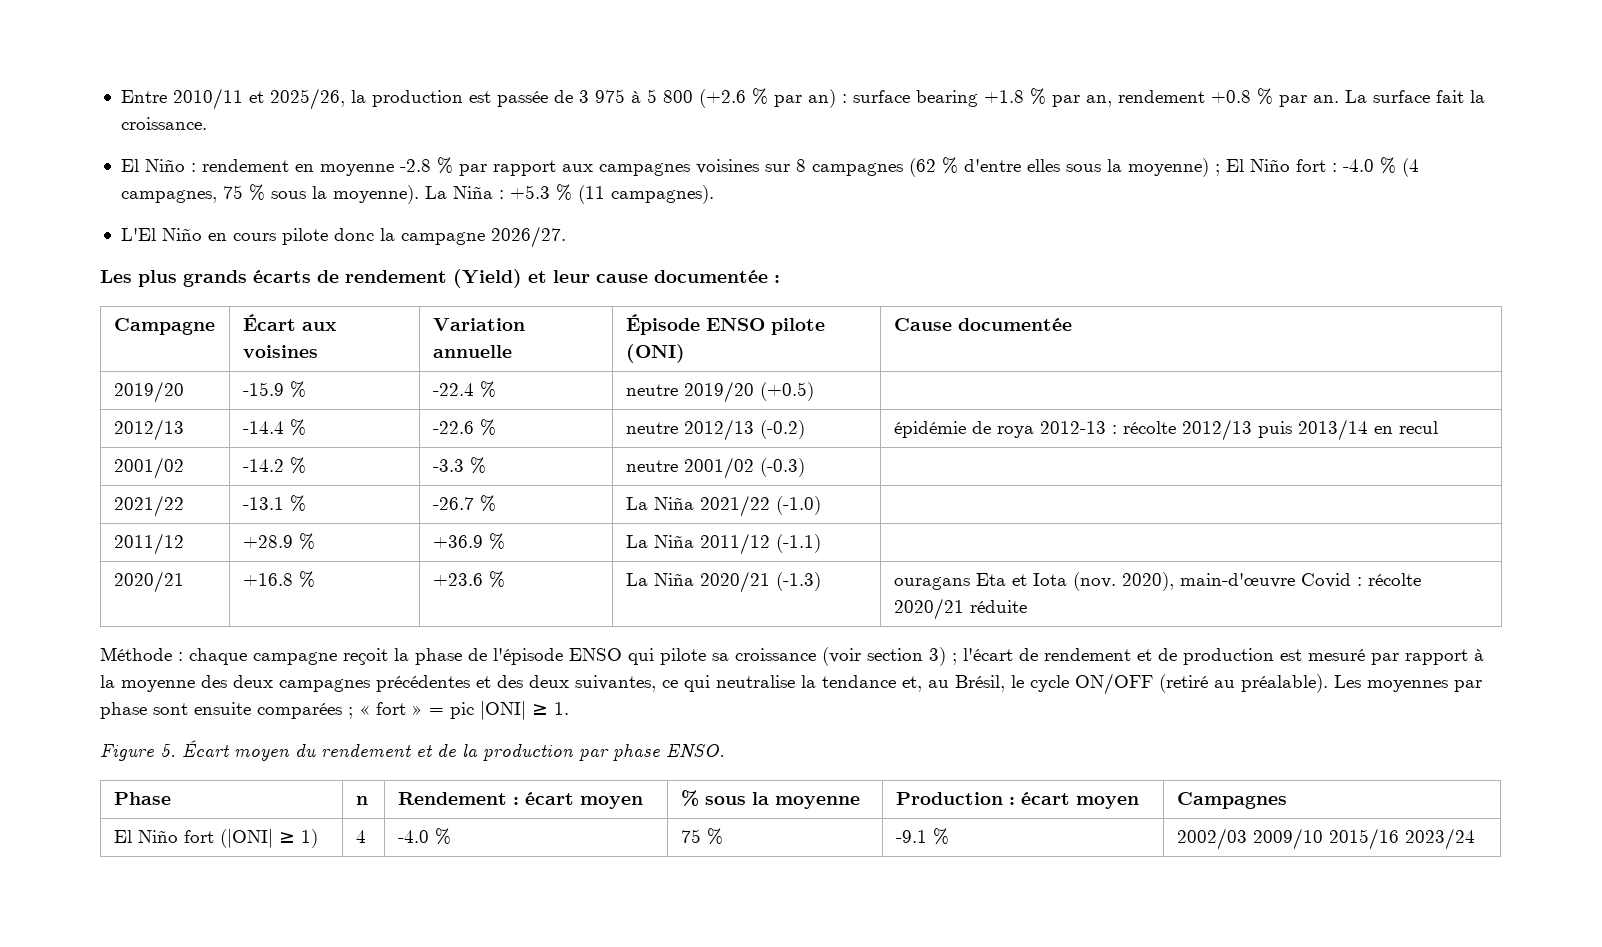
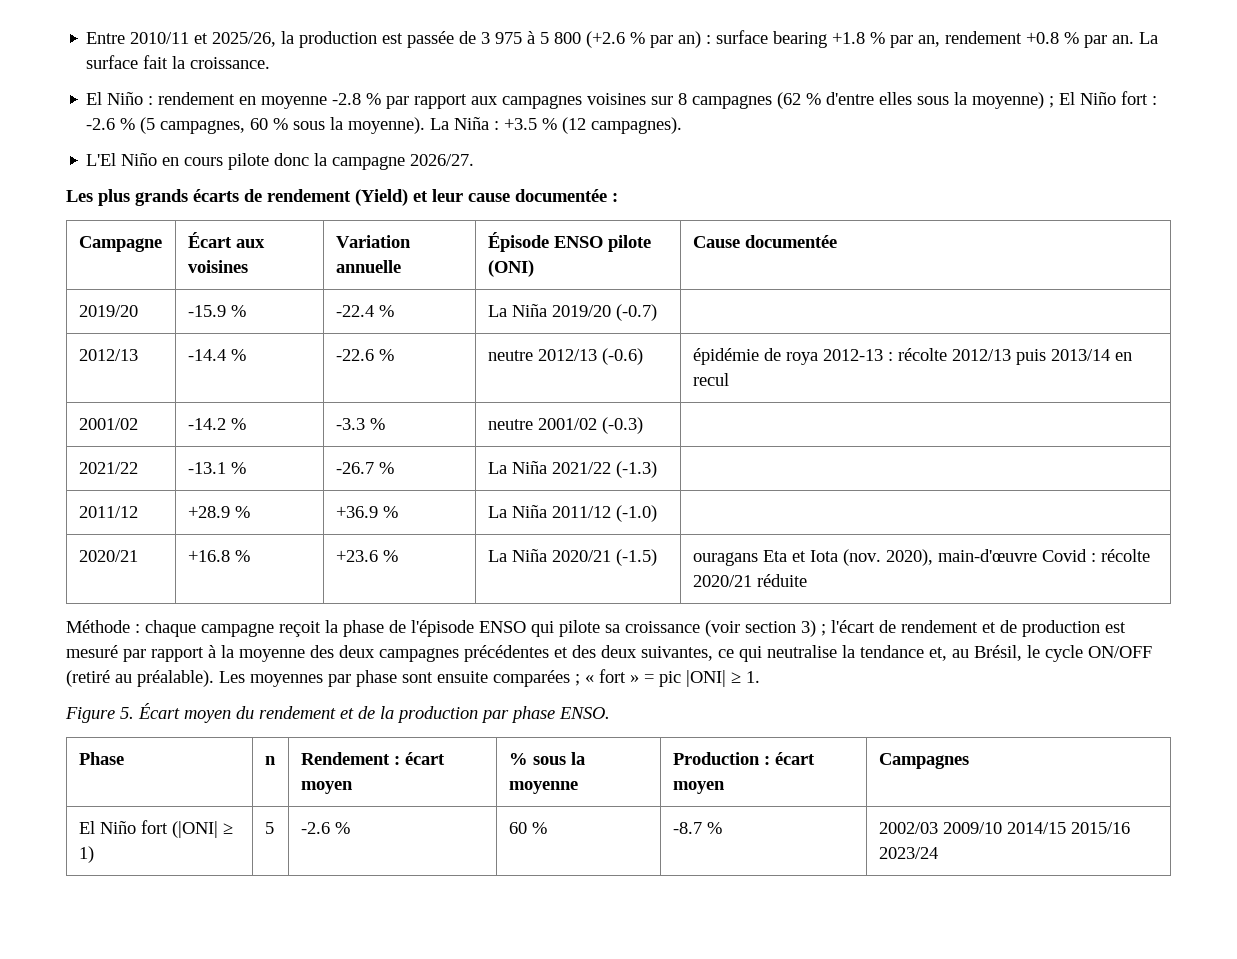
- El Niño : rendement en moyenne -2.8 % par rapport aux campagnes voisines sur 8 campagnes (62 % d'entre elles sous la moyenne) ; El Niño fort : -4.0 % (4 campagnes, 75 % sous la moyenne).
+ El Niño : rendement en moyenne -2.8 % par rapport aux campagnes voisines sur 8 campagnes (62 % d'entre elles sous la moyenne) ; El Niño fort : -2.6 % (5 campagnes, 60 % sous la moyenne).
- La Niña : +5.3 % (11 campagnes).
+ La Niña : +3.5 % (12 campagnes).
- 2019/20 | -15.9 % | -22.4 % | neutre 2019/20 (+0.5) |
+ 2019/20 | -15.9 % | -22.4 % | La Niña 2019/20 (-0.7) |
- 2012/13 | -14.4 % | -22.6 % | neutre 2012/13 (-0.2) | épidémie de roya 2012-13 : récolte 2012/13 puis 2013/14 en recul
+ 2012/13 | -14.4 % | -22.6 % | neutre 2012/13 (-0.6) | épidémie de roya 2012-13 : récolte 2012/13 puis 2013/14 en recul
- 2021/22 | -13.1 % | -26.7 % | La Niña 2021/22 (-1.0) |
+ 2021/22 | -13.1 % | -26.7 % | La Niña 2021/22 (-1.3) |
- 2011/12 | +28.9 % | +36.9 % | La Niña 2011/12 (-1.1) |
+ 2011/12 | +28.9 % | +36.9 % | La Niña 2011/12 (-1.0) |
- 2020/21 | +16.8 % | +23.6 % | La Niña 2020/21 (-1.3) | ouragans Eta et Iota (nov. 2020), main-d'œuvre Covid : récolte 2020/21 réduite
+ 2020/21 | +16.8 % | +23.6 % | La Niña 2020/21 (-1.5) | ouragans Eta et Iota (nov. 2020), main-d'œuvre Covid : récolte 2020/21 réduite
- El Niño fort (|ONI| ≥ 1) | 4 | -4.0 % | 75 % | -9.1 % | 2002/03 2009/10 2015/16 2023/24
+ El Niño fort (|ONI| ≥ 1) | 5 | -2.6 % | 60 % | -8.7 % | 2002/03 2009/10 2014/15 2015/16 2023/24

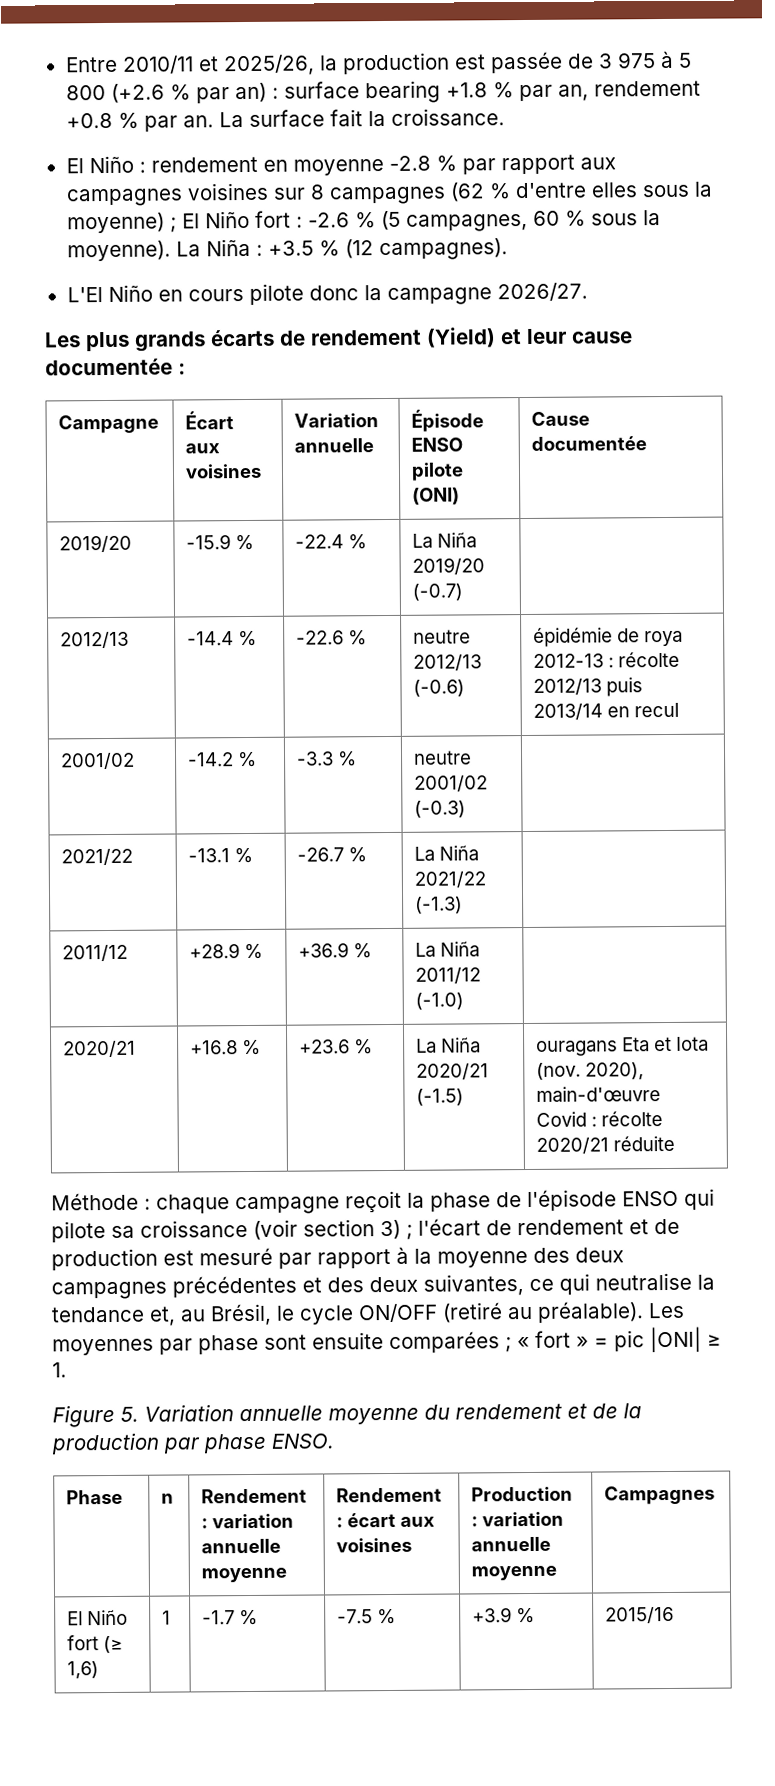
- Figure 5. Écart moyen du rendement et de la production par phase ENSO.
+ Figure 5. Variation annuelle moyenne du rendement et de la production par phase ENSO.
- Phase | n | Rendement : écart moyen | % sous la moyenne | Production : écart moyen | Campagnes
+ Phase | n | Rendement : variation annuelle moyenne | Rendement : écart aux voisines | Production : variation annuelle moyenne | Campagnes
- El Niño fort (|ONI| ≥ 1) | 5 | -2.6 % | 60 % | -8.7 % | 2002/03 2009/10 2014/15 2015/16 2023/24
+ El Niño fort (≥ 1,6) | 1 | -1.7 % | -7.5 % | +3.9 % | 2015/16

